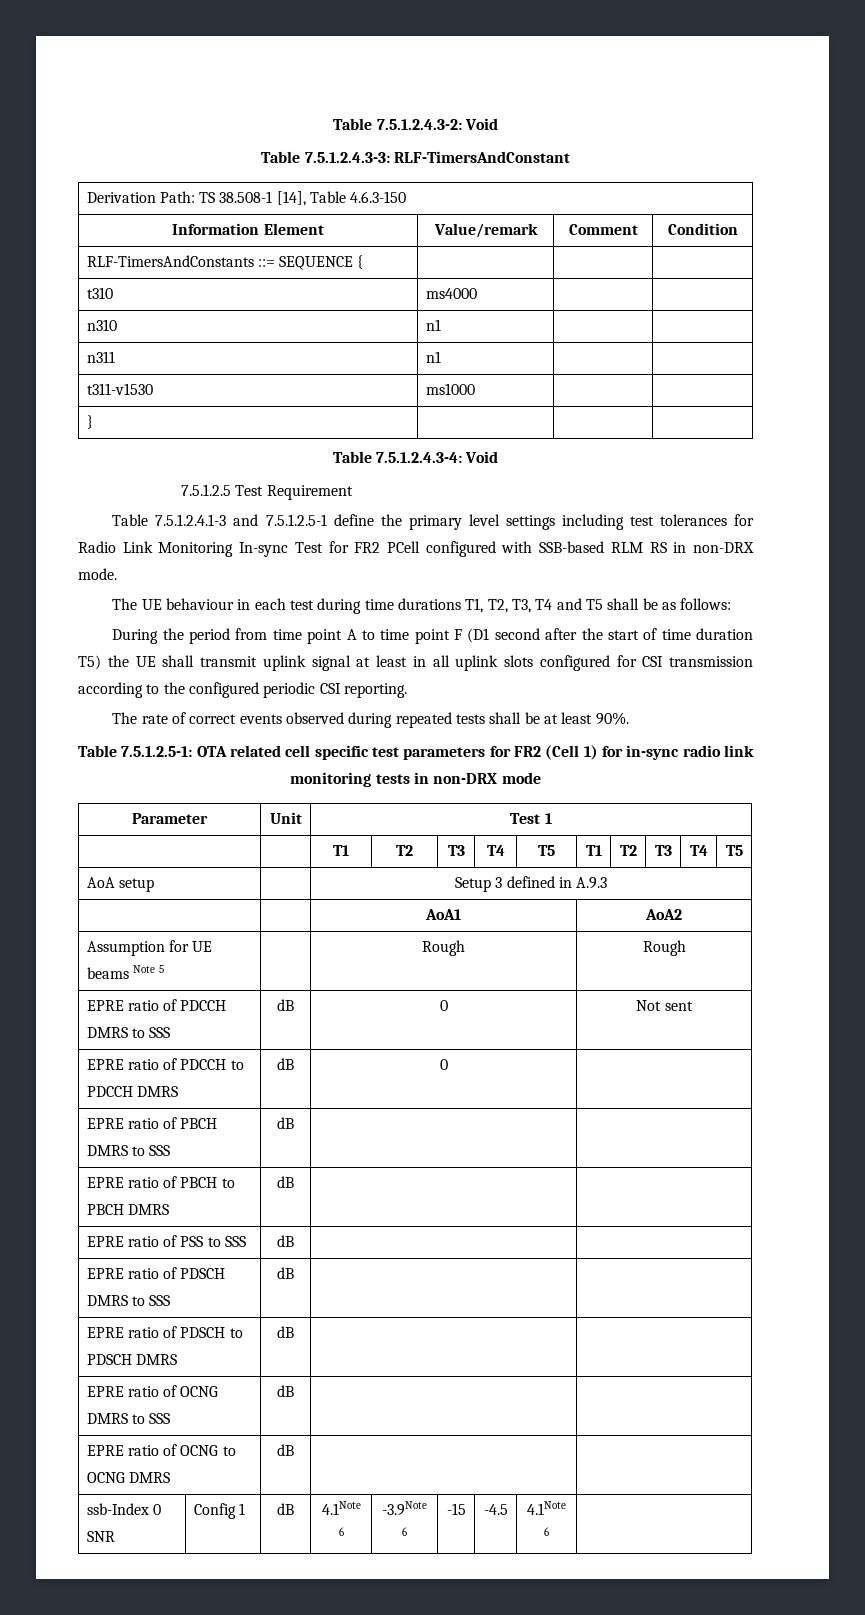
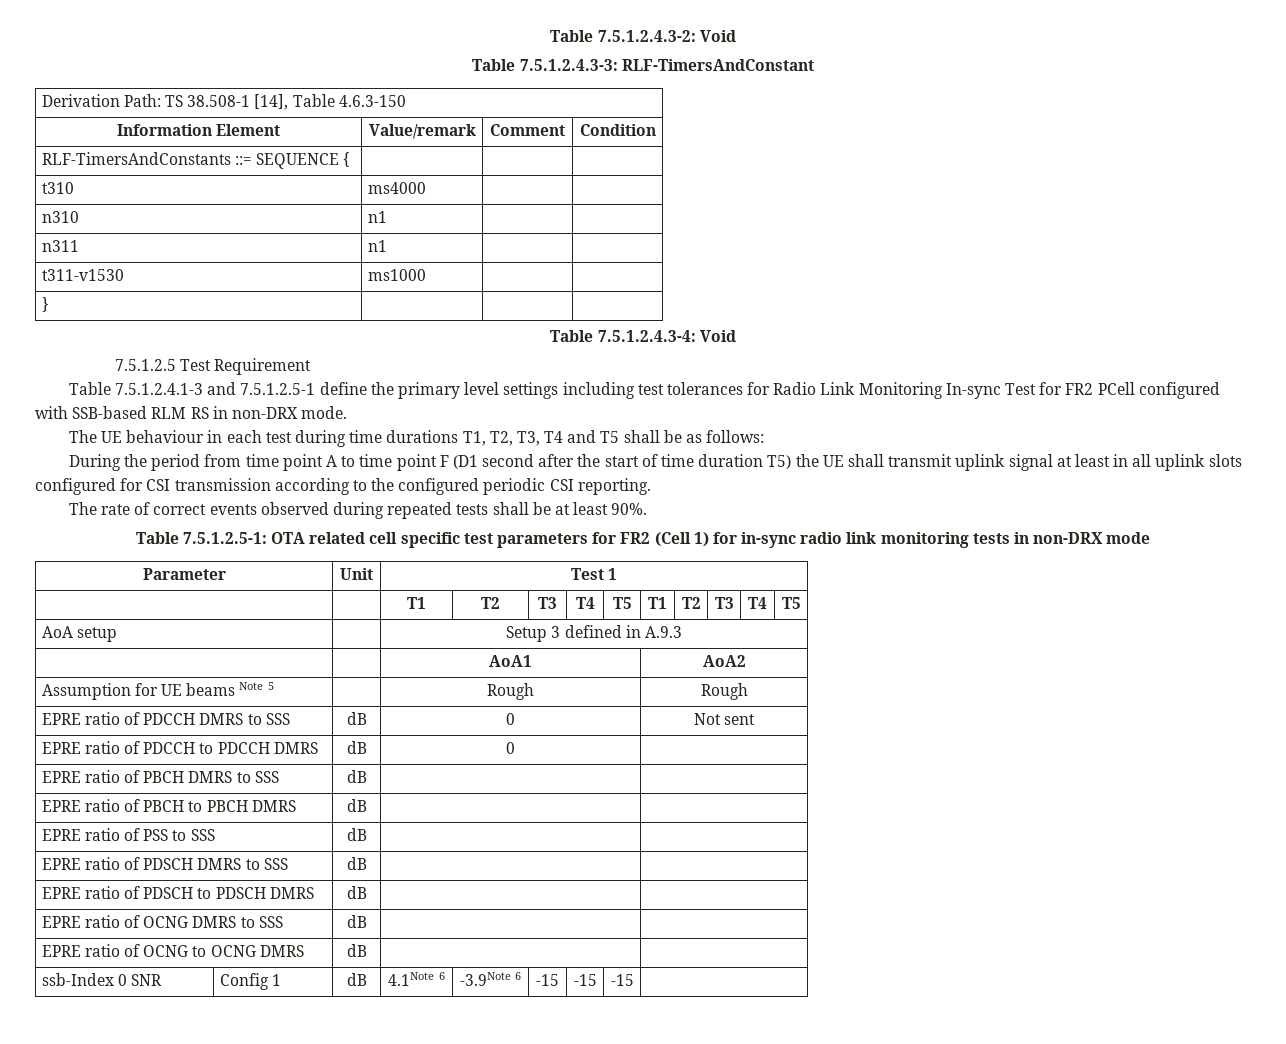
- ssb-Index 0 SNR | Config 1 | dB | 4.1Note 6 | -3.9Note 6 | -15 | -4.5 | 4.1Note 6 |
+ ssb-Index 0 SNR | Config 1 | dB | 4.1Note 6 | -3.9Note 6 | -15 | -15 | -15 |

